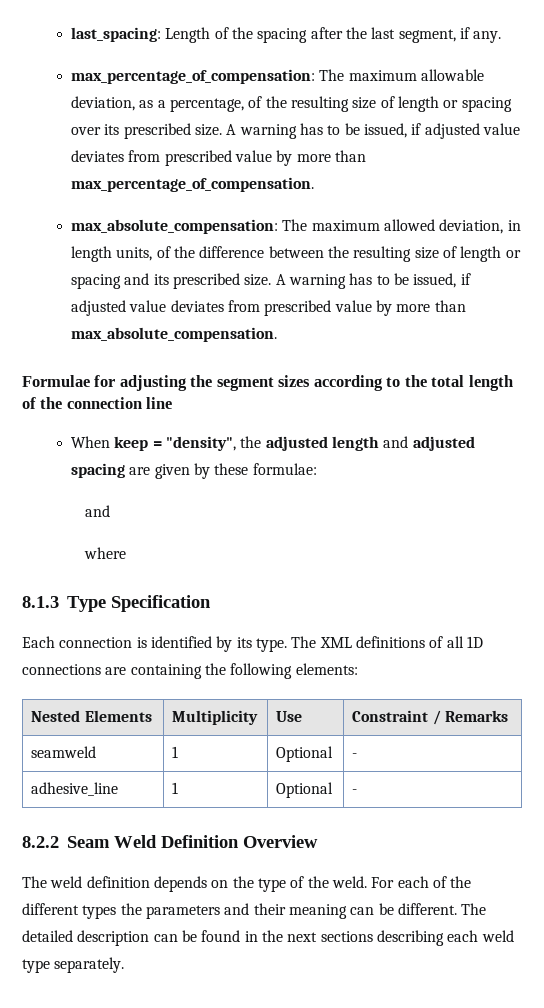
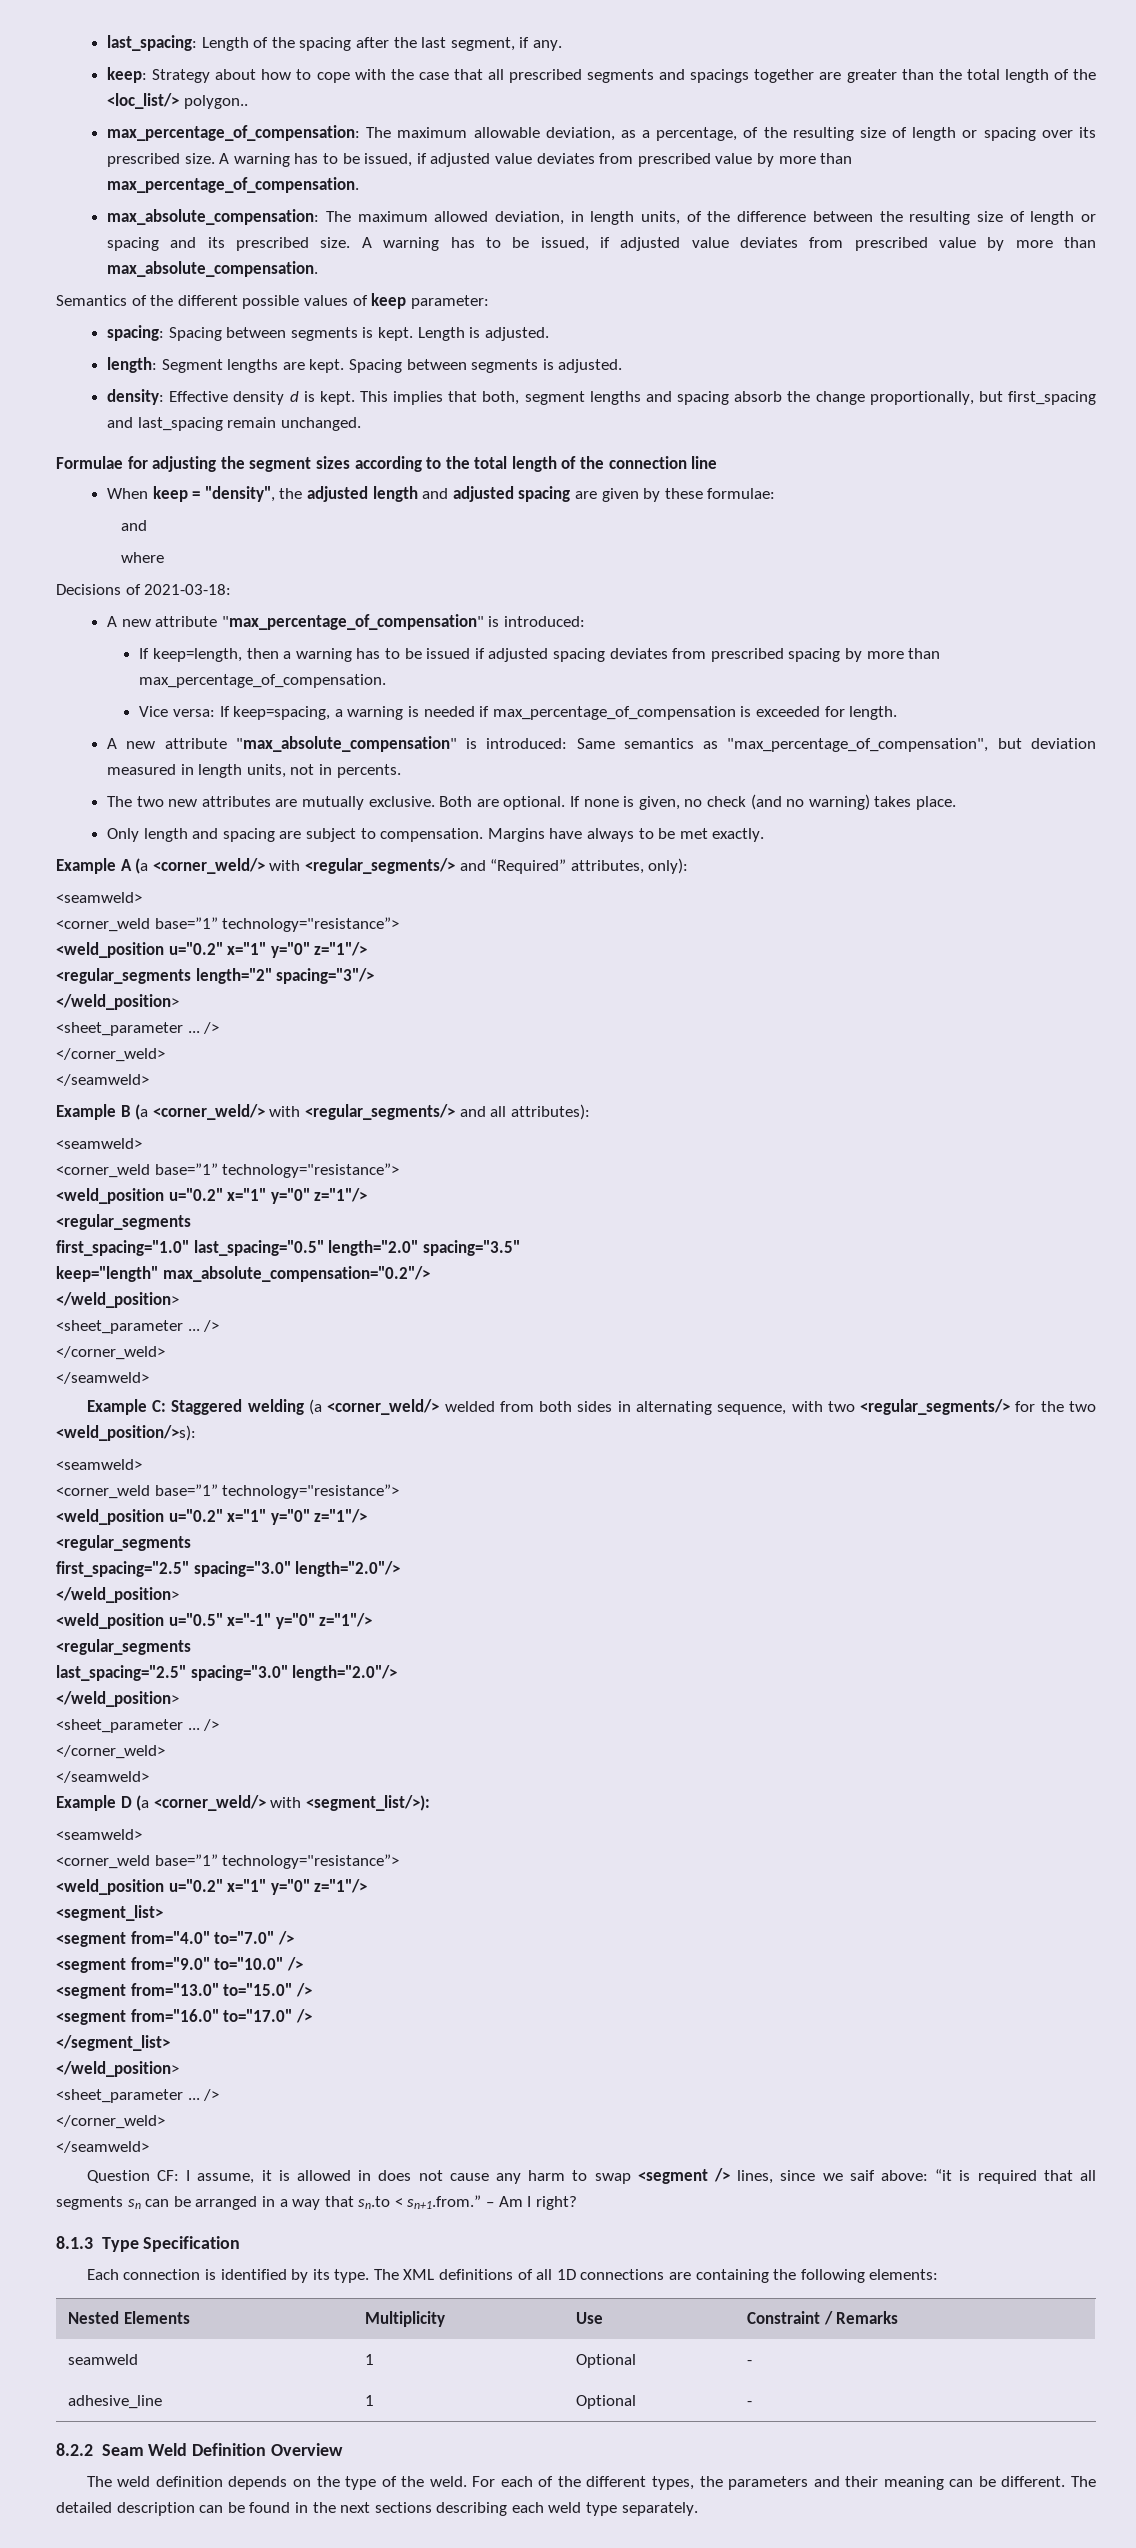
+ keep: Strategy about how to cope with the case that all prescribed segments and spacings together are greater than the total length of the <loc_list/> polygon..
+ Semantics of the different possible values of keep parameter:
+ spacing: Spacing between segments is kept. Length is adjusted.
+ length: Segment lengths are kept. Spacing between segments is adjusted.
+ density: Effective density d is kept. This implies that both, segment lengths and spacing absorb the change proportionally, but first_spacing and last_spacing remain unchanged.
+ Decisions of 2021-03-18:
+ A new attribute "max_percentage_of_compensation" is introduced:
+ If keep=length, then a warning has to be issued if adjusted spacing deviates from prescribed spacing by more than max_percentage_of_compensation.
+ Vice versa: If keep=spacing, a warning is needed if max_percentage_of_compensation is exceeded for length.
+ A new attribute "max_absolute_compensation" is introduced: Same semantics as "max_percentage_of_compensation", but deviation measured in length units, not in percents.
+ The two new attributes are mutually exclusive. Both are optional. If none is given, no check (and no warning) takes place.
+ Only length and spacing are subject to compensation. Margins have always to be met exactly.
+ Example A (a <corner_weld/> with <regular_segments/> and “Required” attributes, only):
+ <seamweld>
+ <corner_weld base=”1” technology="resistance”>
+ <weld_position u="0.2" x="1" y="0" z="1"/>
+ <regular_segments length="2" spacing="3"/>
+ </weld_position>
+ <sheet_parameter ... />
+ </corner_weld>
+ </seamweld>
+ Example B (a <corner_weld/> with <regular_segments/> and all attributes):
+ <seamweld>
+ <corner_weld base=”1” technology="resistance”>
+ <weld_position u="0.2" x="1" y="0" z="1"/>
+ <regular_segments
+ first_spacing="1.0" last_spacing="0.5" length="2.0" spacing="3.5"
+ keep="length" max_absolute_compensation="0.2"/>
+ </weld_position>
+ <sheet_parameter ... />
+ </corner_weld>
+ </seamweld>
+ Example C: Staggered welding (a <corner_weld/> welded from both sides in alternating sequence, with two <regular_segments/> for the two <weld_position/>s):
+ <seamweld>
+ <corner_weld base=”1” technology="resistance”>
+ <weld_position u="0.2" x="1" y="0" z="1"/>
+ <regular_segments
+ first_spacing="2.5" spacing="3.0" length="2.0"/>
+ </weld_position>
+ <weld_position u="0.5" x="-1" y="0" z="1"/>
+ <regular_segments
+ last_spacing="2.5" spacing="3.0" length="2.0"/>
+ </weld_position>
+ <sheet_parameter ... />
+ </corner_weld>
+ </seamweld>
+ Example D (a <corner_weld/> with <segment_list/>):
+ <seamweld>
+ <corner_weld base=”1” technology="resistance”>
+ <weld_position u="0.2" x="1" y="0" z="1"/>
+ <segment_list>
+ <segment from="4.0" to="7.0" />
+ <segment from="9.0" to="10.0" />
+ <segment from="13.0" to="15.0" />
+ <segment from="16.0" to="17.0" />
+ </segment_list>
+ </weld_position>
+ <sheet_parameter ... />
+ </corner_weld>
+ </seamweld>
+ Question CF: I assume, it is allowed in does not cause any harm to swap <segment /> lines, since we saif above: “it is required that all segments sn can be arranged in a way that sn.to < sn+1.from.” – Am I right?
- For each of the different types the parameters and their meaning can be different.
+ For each of the different types, the parameters and their meaning can be different.

